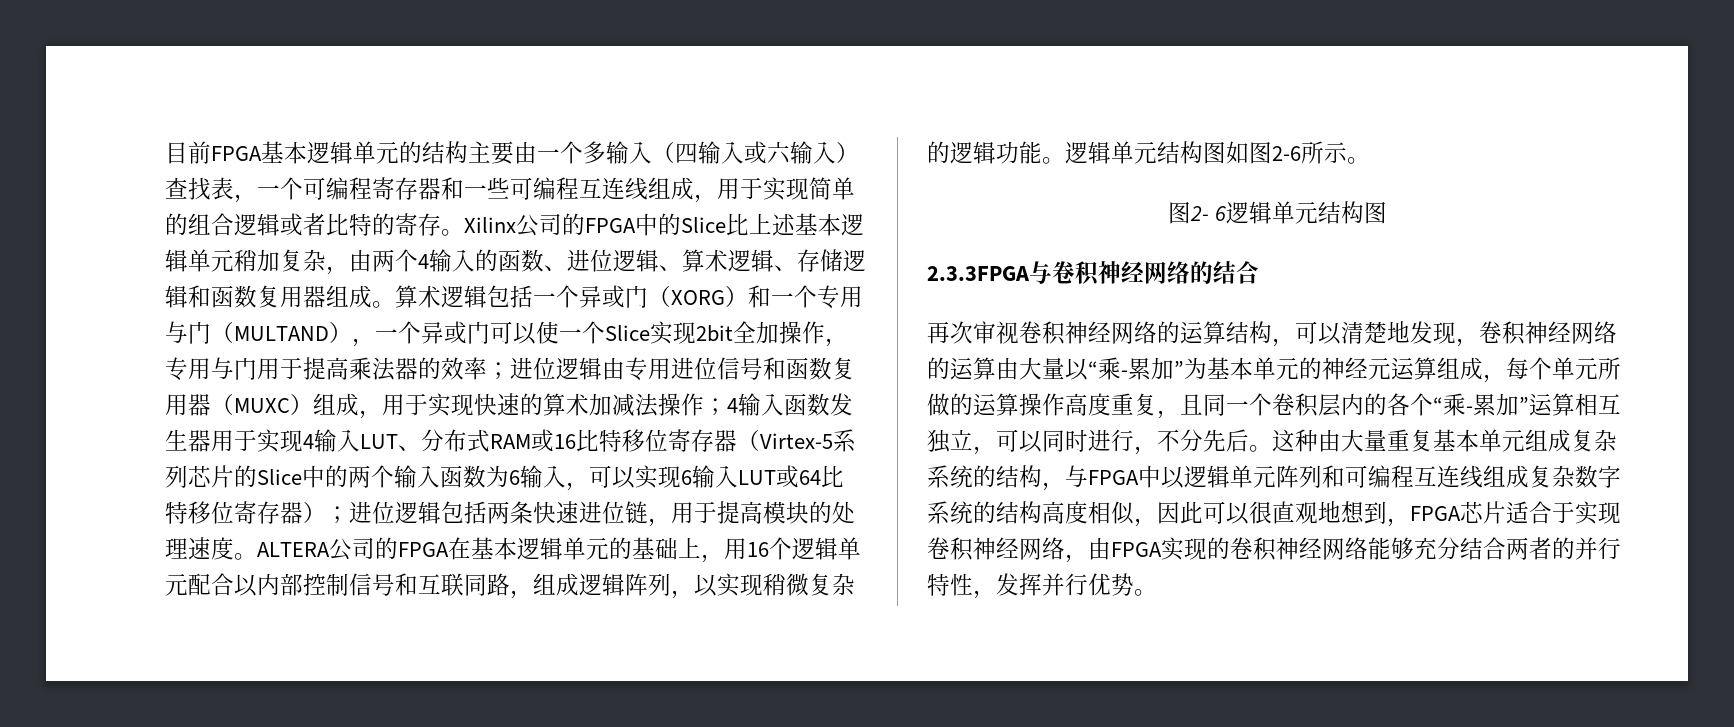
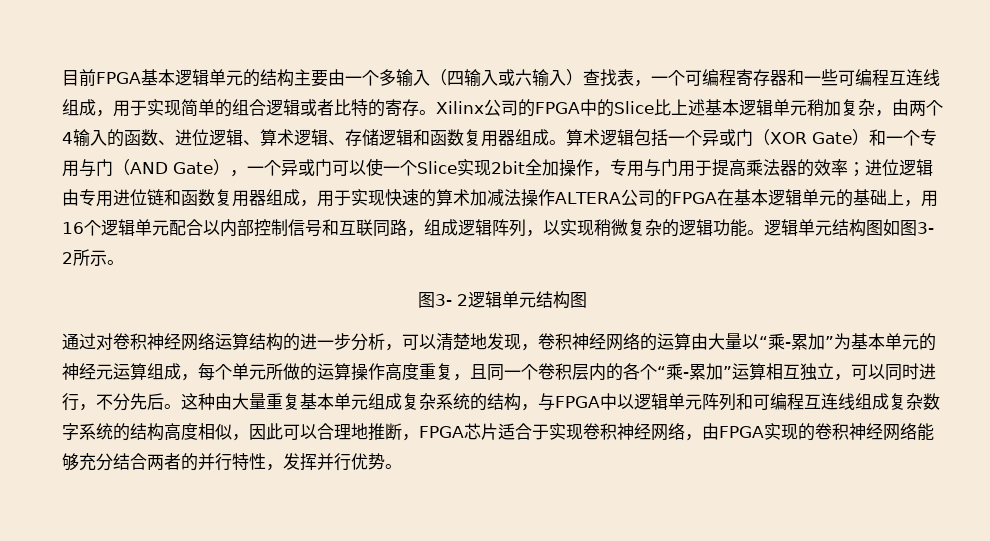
- 算术逻辑包括一个异或门（XORG）和一个专用与门（MULTAND），一个异或门可以使一个Slice实现2bit全加操作，专用与门用于提高乘法器的效率；
+ 算术逻辑包括一个异或门（XOR Gate）和一个专用与门（AND Gate），一个异或门可以使一个Slice实现2bit全加操作，专用与门用于提高乘法器的效率；
- 进位逻辑由专用进位信号和函数复用器（MUXC）组成，用于实现快速的算术加减法操作；4输入函数发生器用于实现4输入LUT、分布式RAM或16比特移位寄存器（Virtex-5系列芯片的Slice中的两个输入函数为6输入，可以实现6输入LUT或64比特移位寄存器）；进位逻辑包括两条快速进位链，用于提高模块的处理速度。ALTERA公司的FPGA在基本逻辑单元的基础上，用16个逻辑单元配合以内部控制信号和互联同路，组成逻辑阵列，以实现稍微复杂的逻辑功能。
+ 进位逻辑由专用进位链和函数复用器组成，用于实现快速的算术加减法操作ALTERA公司的FPGA在基本逻辑单元的基础上，用16个逻辑单元配合以内部控制信号和互联同路，组成逻辑阵列，以实现稍微复杂的逻辑功能。
- 逻辑单元结构图如图2-6所示。
+ 逻辑单元结构图如图3- 2所示。
- 图2- 6逻辑单元结构图
+ 图3- 2逻辑单元结构图
- 2.3.3FPGA与卷积神经网络的结合
- 再次审视卷积神经网络的运算结构，可以清楚地发现，卷积神经网络的运算由大量以“乘-累加”为基本单元的神经元运算组成，每个单元所做的运算操作高度重复，且同一个卷积层内的各个“乘-累加”运算相互独立，可以同时进行，不分先后。
+ 通过对卷积神经网络运算结构的进一步分析，可以清楚地发现，卷积神经网络的运算由大量以“乘-累加”为基本单元的神经元运算组成，每个单元所做的运算操作高度重复，且同一个卷积层内的各个“乘-累加”运算相互独立，可以同时进行，不分先后。
- 这种由大量重复基本单元组成复杂系统的结构，与FPGA中以逻辑单元阵列和可编程互连线组成复杂数字系统的结构高度相似，因此可以很直观地想到，FPGA芯片适合于实现卷积神经网络，由FPGA实现的卷积神经网络能够充分结合两者的并行特性，发挥并行优势。
+ 这种由大量重复基本单元组成复杂系统的结构，与FPGA中以逻辑单元阵列和可编程互连线组成复杂数字系统的结构高度相似，因此可以合理地推断，FPGA芯片适合于实现卷积神经网络，由FPGA实现的卷积神经网络能够充分结合两者的并行特性，发挥并行优势。

